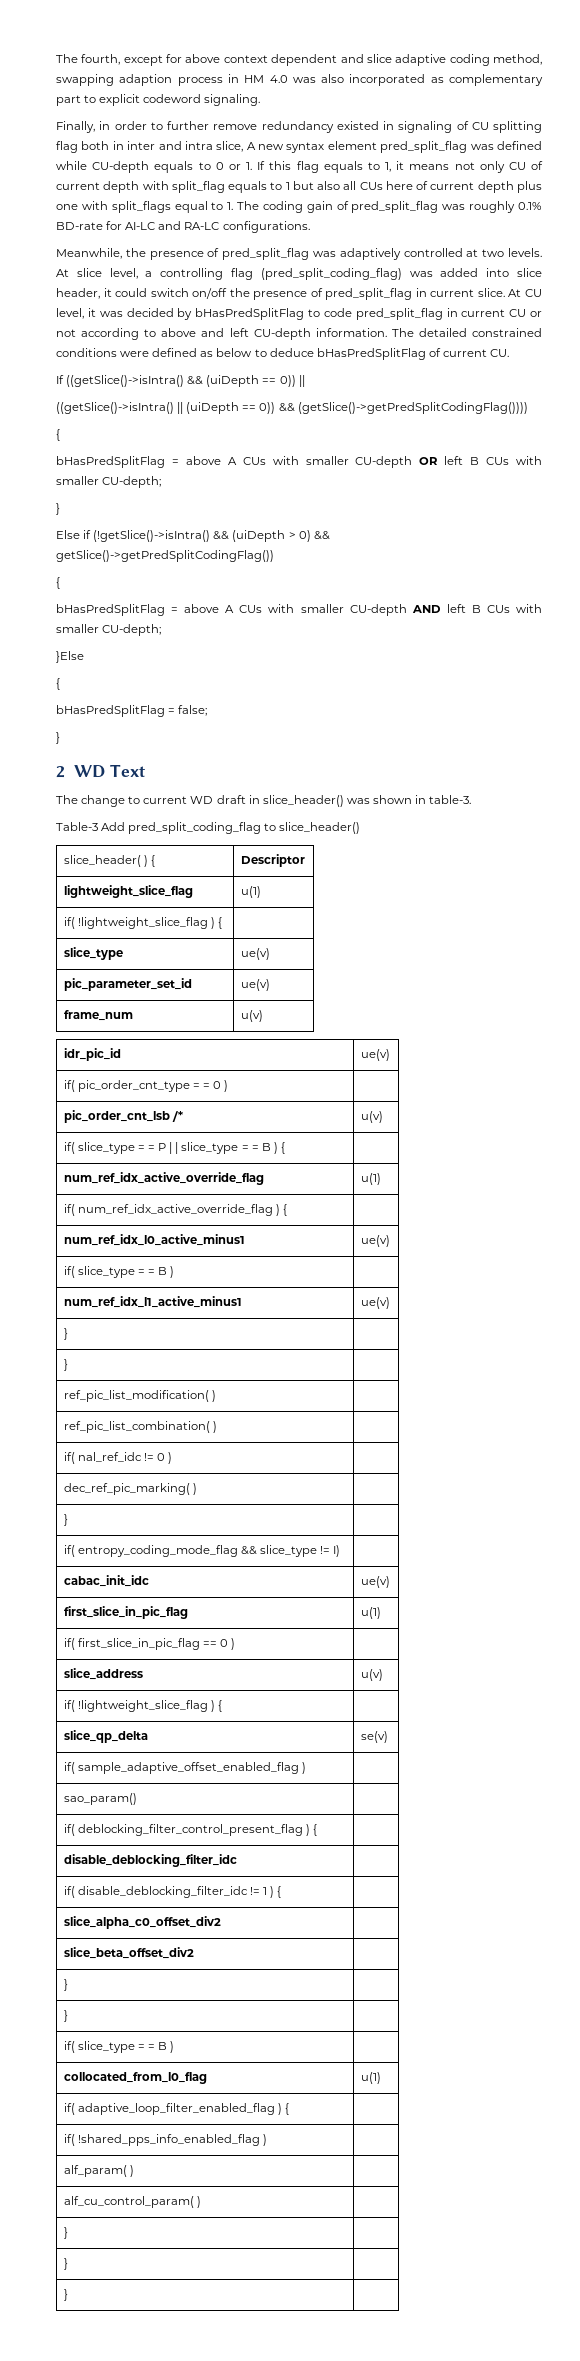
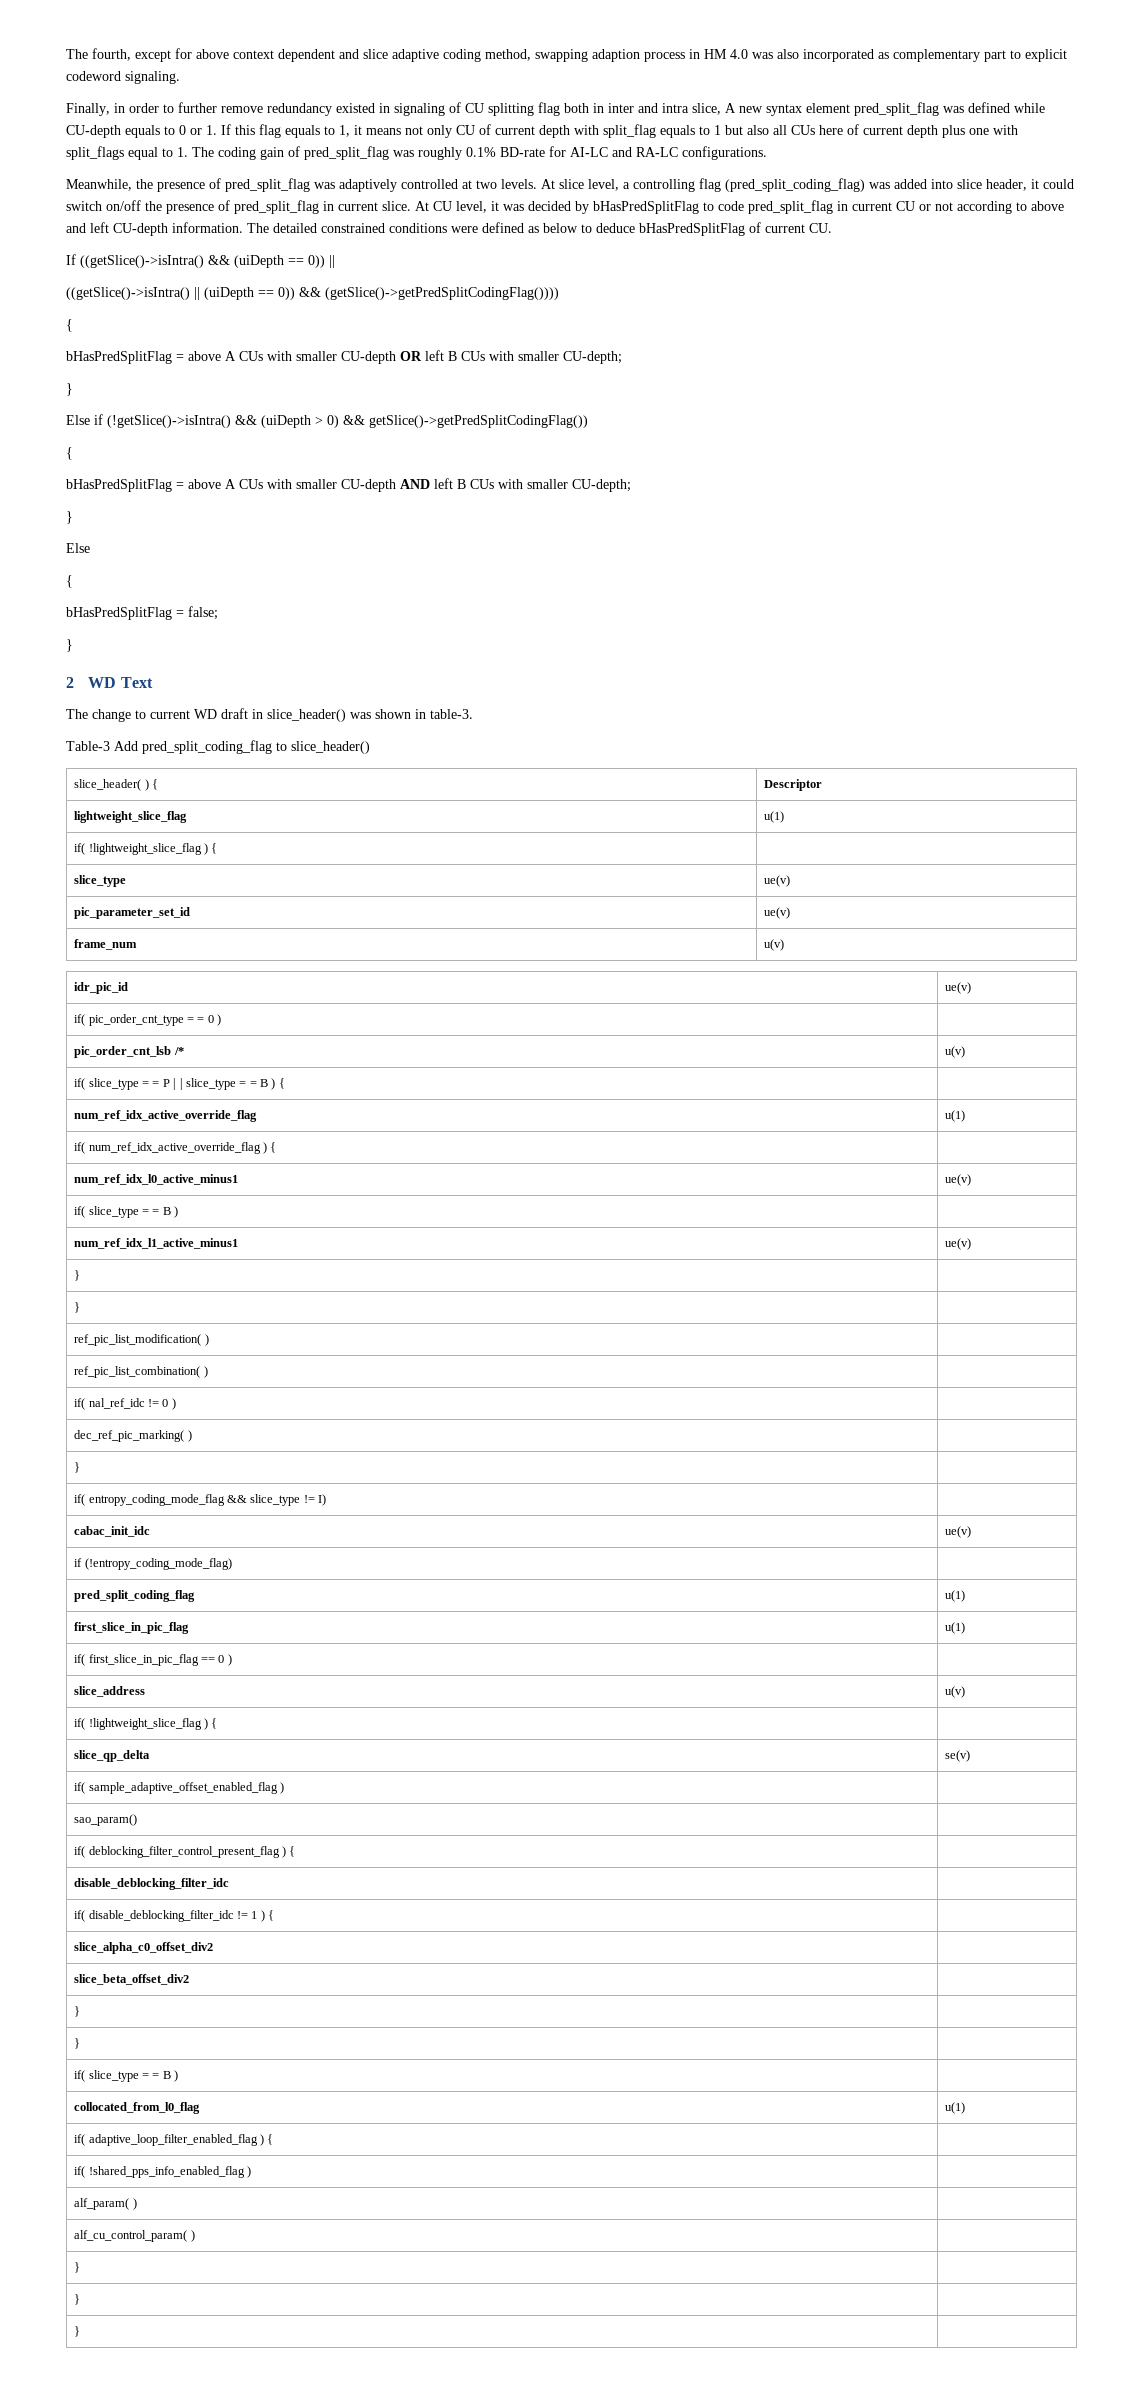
  bHasPredSplitFlag = above A CUs with smaller CU-depth AND left B CUs with smaller CU-depth;
- }Else
+ }
+ Else
+ if (!entropy_coding_mode_flag) |
+ pred_split_coding_flag | u(1)

